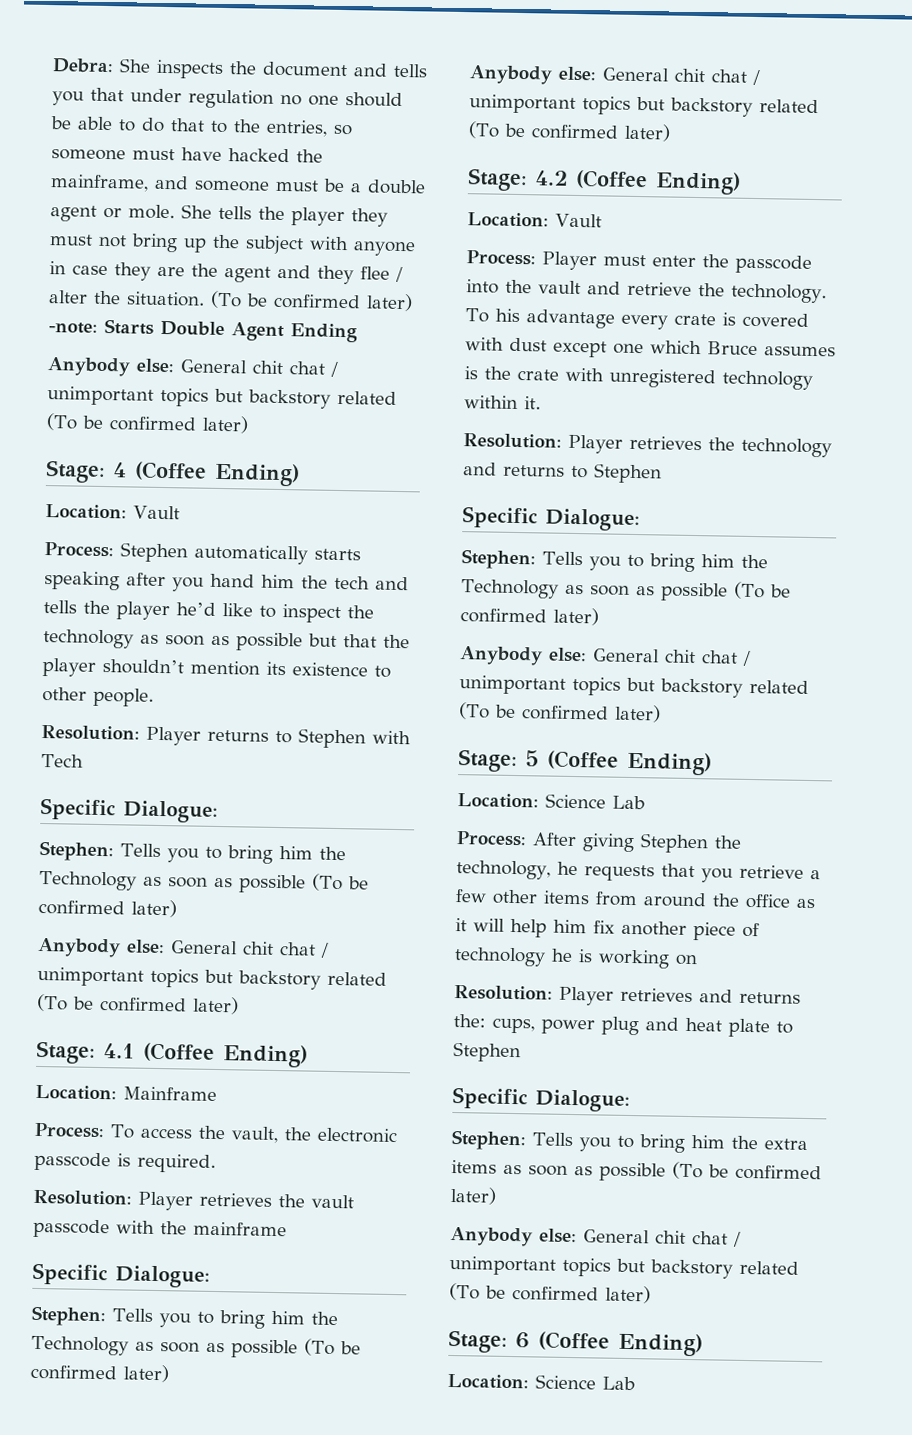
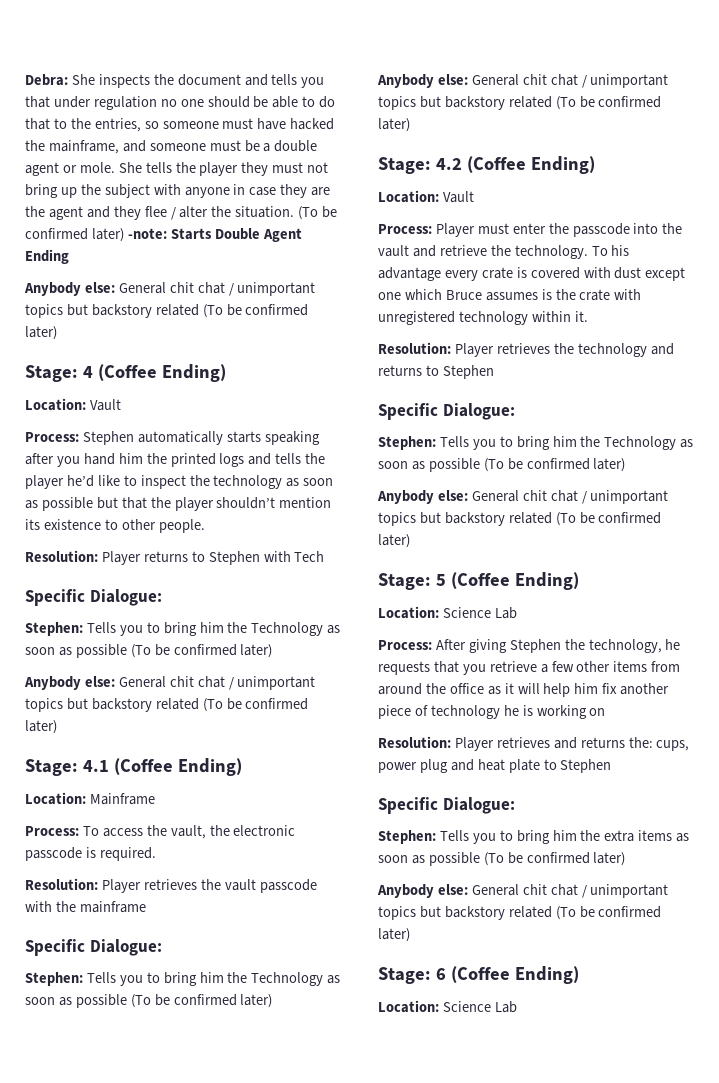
- Process: Stephen automatically starts speaking after you hand him the tech and tells the player he’d like to inspect the technology as soon as possible but that the player shouldn’t mention its existence to other people.
+ Process: Stephen automatically starts speaking after you hand him the printed logs and tells the player he’d like to inspect the technology as soon as possible but that the player shouldn’t mention its existence to other people.

